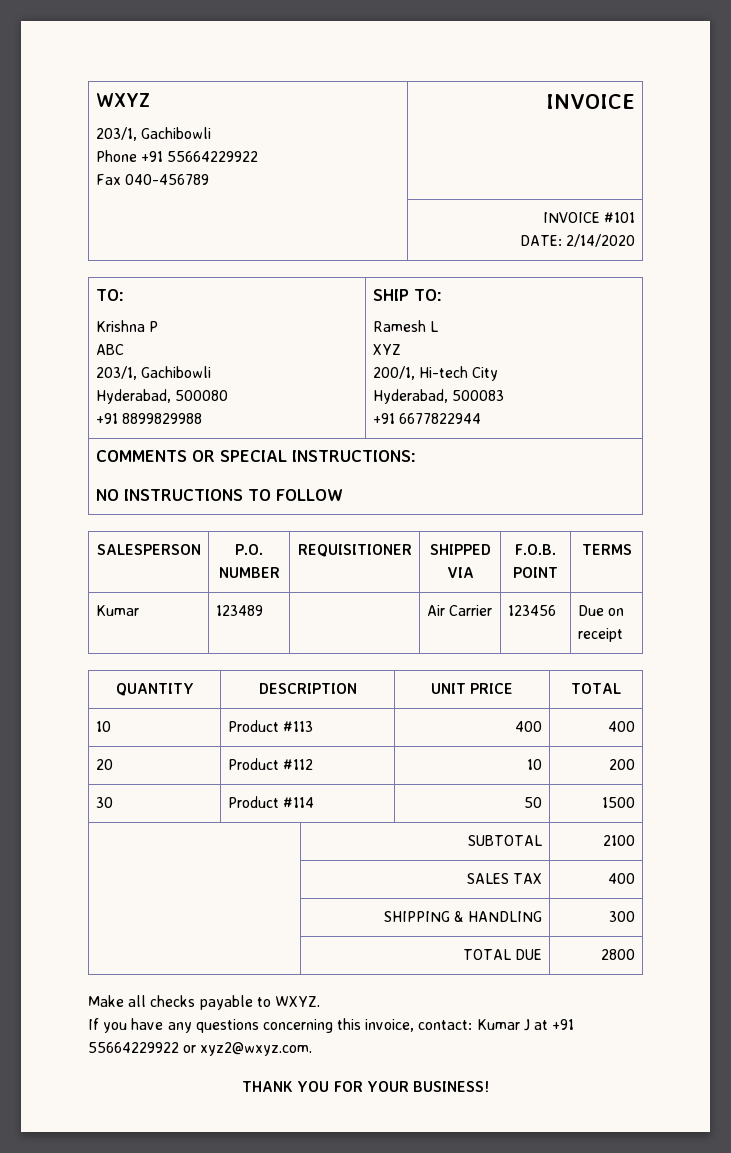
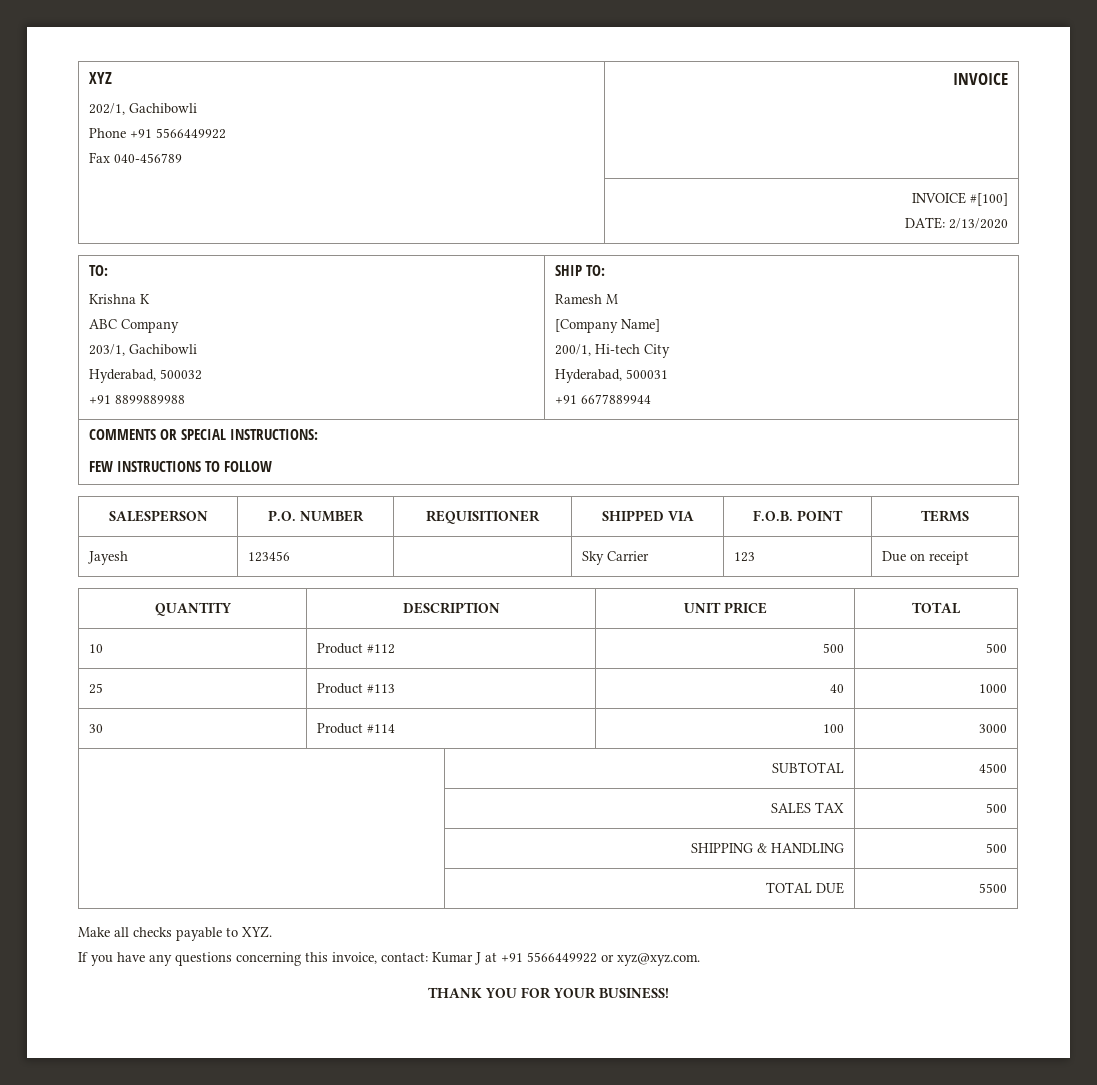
- WXYZ
- 203/1, Gachibowli
- Phone +91 55664229922
+ XYZ
+ 202/1, Gachibowli
+ Phone +91 5566449922
- | INVOICE #101
- DATE: 2/14/2020
+ | INVOICE #[100]
+ DATE: 2/13/2020
  TO:
- Krishna P
- ABC
+ Krishna K
+ ABC Company
  203/1, Gachibowli
- Hyderabad, 500080
- +91 8899829988 | SHIP TO:
- Ramesh L
- XYZ
+ Hyderabad, 500032
+ +91 8899889988 | SHIP TO:
+ Ramesh M
+ [Company Name]
  200/1, Hi-tech City
- Hyderabad, 500083
- +91 6677822944
+ Hyderabad, 500031
+ +91 6677889944
  COMMENTS OR SPECIAL INSTRUCTIONS:
- NO INSTRUCTIONS TO FOLLOW
+ FEW INSTRUCTIONS TO FOLLOW
- Kumar | 123489 | | Air Carrier | 123456 | Due on receipt
+ Jayesh | 123456 | | Sky Carrier | 123 | Due on receipt
- 10 | Product #113 | 400 | 400
- 20 | Product #112 | 10 | 200
+ 10 | Product #112 | 500 | 500
+ 25 | Product #113 | 40 | 1000
- 30 | Product #114 | 50 | 1500
+ 30 | Product #114 | 100 | 3000
- | SUBTOTAL | 2100
+ | SUBTOTAL | 4500
- | SALES TAX | 400
+ | SALES TAX | 500
- | SHIPPING & HANDLING | 300
+ | SHIPPING & HANDLING | 500
- | TOTAL DUE | 2800
+ | TOTAL DUE | 5500
- Make all checks payable to WXYZ.
+ Make all checks payable to XYZ.
- If you have any questions concerning this invoice, contact: Kumar J at +91 55664229922 or xyz2@wxyz.com.
+ If you have any questions concerning this invoice, contact: Kumar J at +91 5566449922 or xyz@xyz.com.

